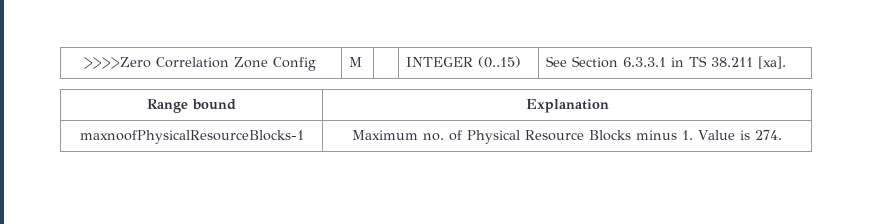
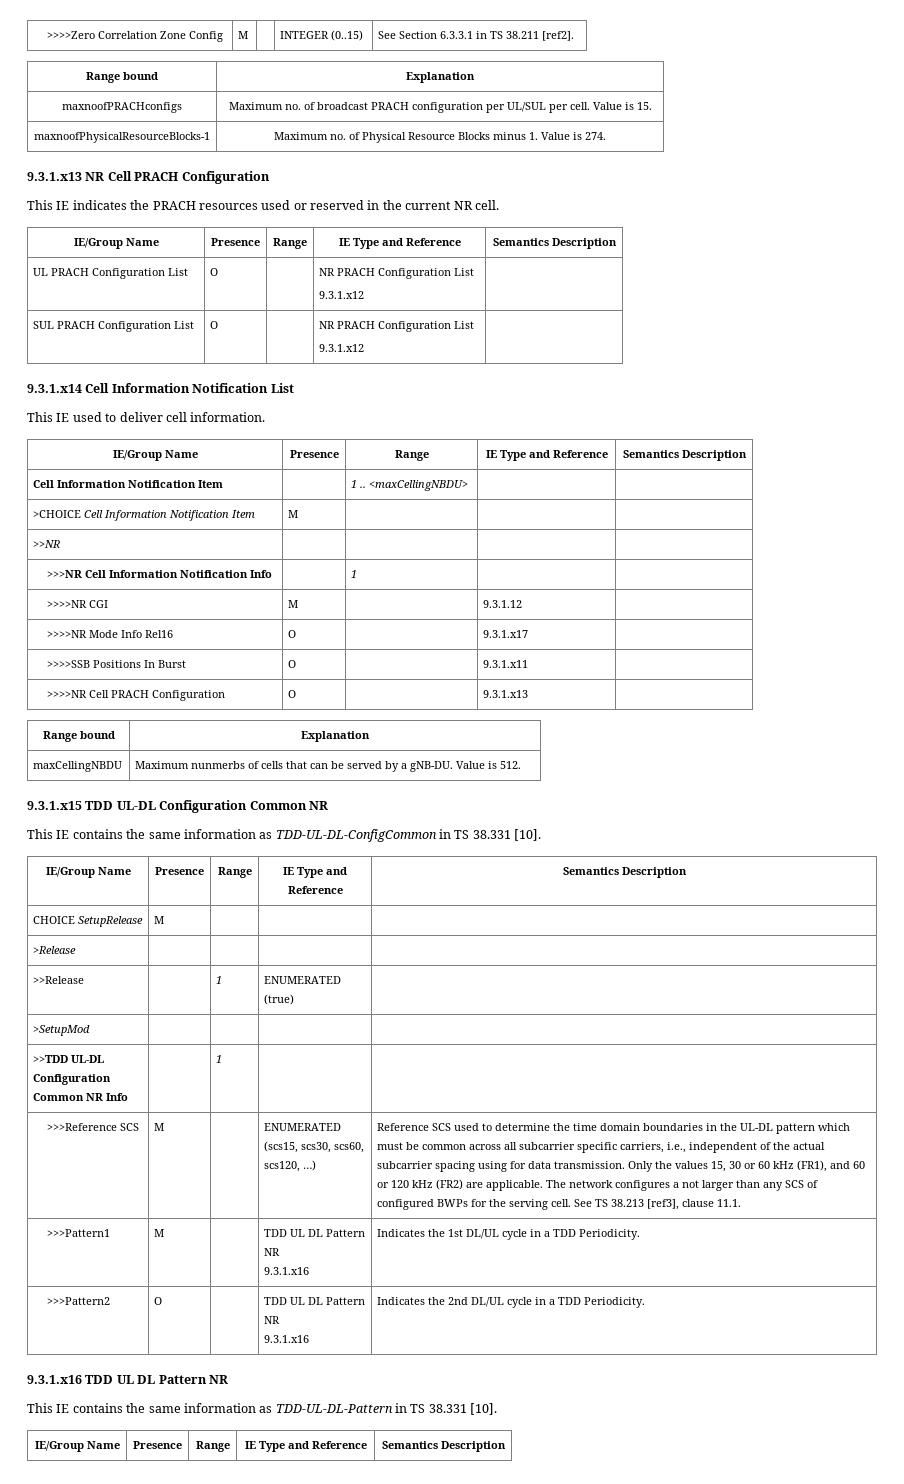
- >>>>Zero Correlation Zone Config | M | | INTEGER (0..15) | See Section 6.3.3.1 in TS 38.211 [xa].
+ >>>>Zero Correlation Zone Config | M | | INTEGER (0..15) | See Section 6.3.3.1 in TS 38.211 [ref2].
  Range bound | Explanation
+ maxnoofPRACHconfigs | Maximum no. of broadcast PRACH configuration per UL/SUL per cell. Value is 15.
+ 9.3.1.x13 NR Cell PRACH Configuration
+ This IE indicates the PRACH resources used or reserved in the current NR cell.
+ IE/Group Name | Presence | Range | IE Type and Reference | Semantics Description
+ UL PRACH Configuration List | O | | NR PRACH Configuration List
+ 9.3.1.x12 |
+ SUL PRACH Configuration List | O | | NR PRACH Configuration List
+ 9.3.1.x12 |
+ 9.3.1.x14 Cell Information Notification List
+ This IE used to deliver cell information.
+ IE/Group Name | Presence | Range | IE Type and Reference | Semantics Description
+ Cell Information Notification Item | | 1 .. <maxCellingNBDU> | |
+ >CHOICE Cell Information Notification Item | M | | |
+ >>NR | | | |
+ >>>NR Cell Information Notification Info | | 1 | |
+ >>>>NR CGI | M | | 9.3.1.12 |
+ >>>>NR Mode Info Rel16 | O | | 9.3.1.x17 |
+ >>>>SSB Positions In Burst | O | | 9.3.1.x11 |
+ >>>>NR Cell PRACH Configuration | O | | 9.3.1.x13 |
+ Range bound | Explanation
+ maxCellingNBDU | Maximum nunmerbs of cells that can be served by a gNB-DU. Value is 512.
+ 9.3.1.x15 TDD UL-DL Configuration Common NR
+ This IE contains the same information as TDD-UL-DL-ConfigCommon in TS 38.331 [10].
+ IE/Group Name | Presence | Range | IE Type and Reference | Semantics Description
+ CHOICE SetupRelease | M | | |
+ >Release | | | |
+ >>Release | | 1 | ENUMERATED (true) |
+ >SetupMod | | | |
+ >>TDD UL-DL Configuration Common NR Info | | 1 | |
+ >>>Reference SCS | M | | ENUMERATED (scs15, scs30, scs60, scs120, …) | Reference SCS used to determine the time domain boundaries in the UL-DL pattern which must be common across all subcarrier specific carriers, i.e., independent of the actual subcarrier spacing using for data transmission. Only the values 15, 30 or 60 kHz (FR1), and 60 or 120 kHz (FR2) are applicable. The network configures a not larger than any SCS of configured BWPs for the serving cell. See TS 38.213 [ref3], clause 11.1.
+ >>>Pattern1 | M | | TDD UL DL Pattern NR
+ 9.3.1.x16 | Indicates the 1st DL/UL cycle in a TDD Periodicity.
+ >>>Pattern2 | O | | TDD UL DL Pattern NR
+ 9.3.1.x16 | Indicates the 2nd DL/UL cycle in a TDD Periodicity.
+ 9.3.1.x16 TDD UL DL Pattern NR
+ This IE contains the same information as TDD-UL-DL-Pattern in TS 38.331 [10].
+ IE/Group Name | Presence | Range | IE Type and Reference | Semantics Description

